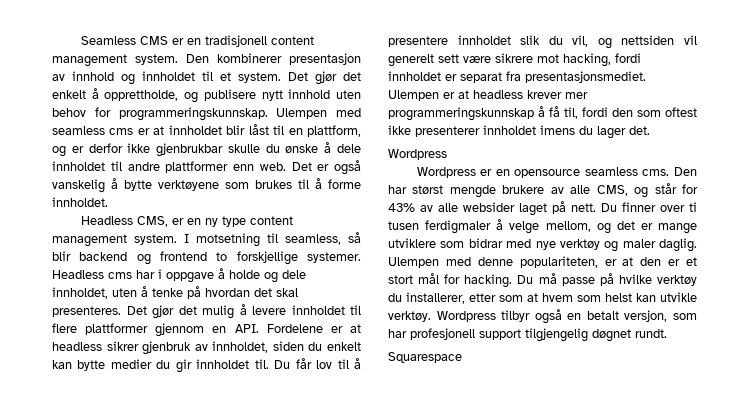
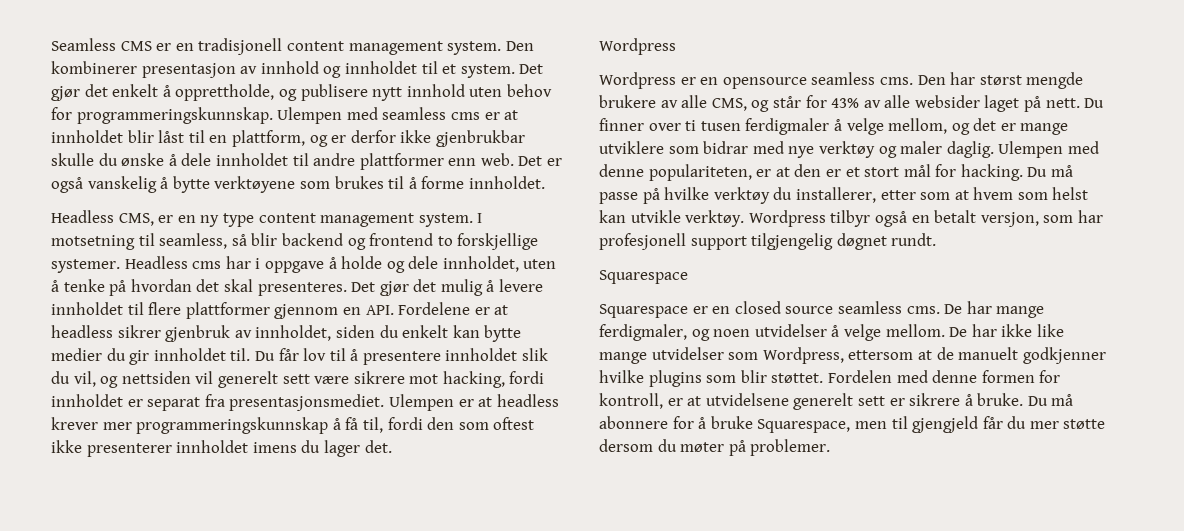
+ Squarespace er en closed source seamless cms. De har mange ferdigmaler, og noen utvidelser å velge mellom. De har ikke like mange utvidelser som Wordpress, ettersom at de manuelt godkjenner hvilke plugins som blir støttet. Fordelen med denne formen for kontroll, er at utvidelsene generelt sett er sikrere å bruke. Du må abonnere for å bruke Squarespace, men til gjengjeld får du mer støtte dersom du møter på problemer.

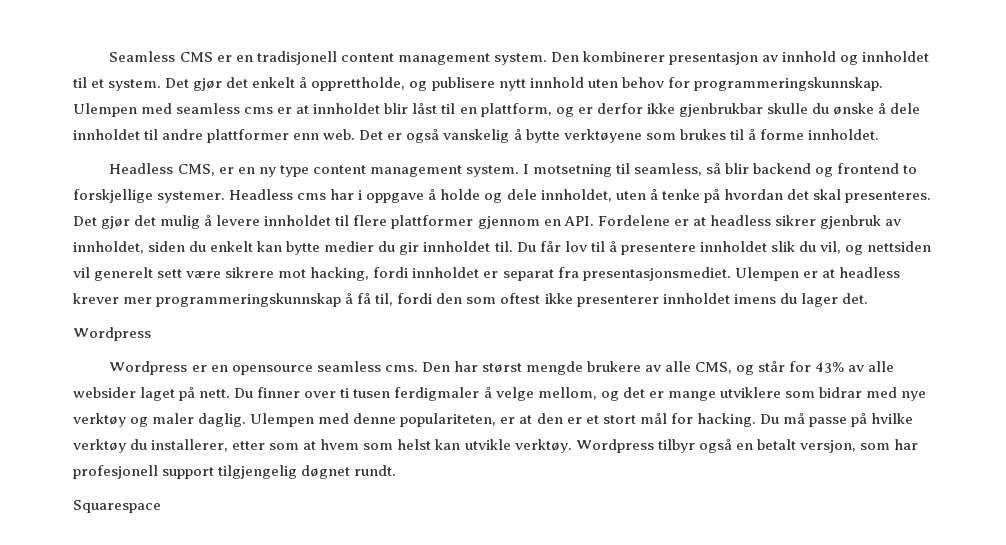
- Squarespace er en closed source seamless cms. De har mange ferdigmaler, og noen utvidelser å velge mellom. De har ikke like mange utvidelser som Wordpress, ettersom at de manuelt godkjenner hvilke plugins som blir støttet. Fordelen med denne formen for kontroll, er at utvidelsene generelt sett er sikrere å bruke. Du må abonnere for å bruke Squarespace, men til gjengjeld får du mer støtte dersom du møter på problemer.

